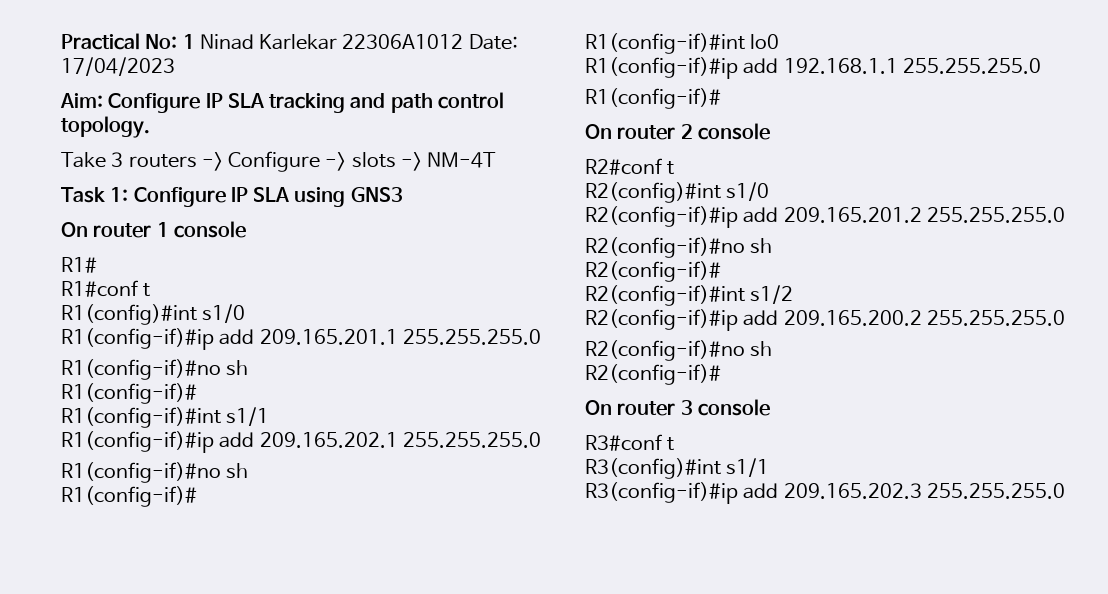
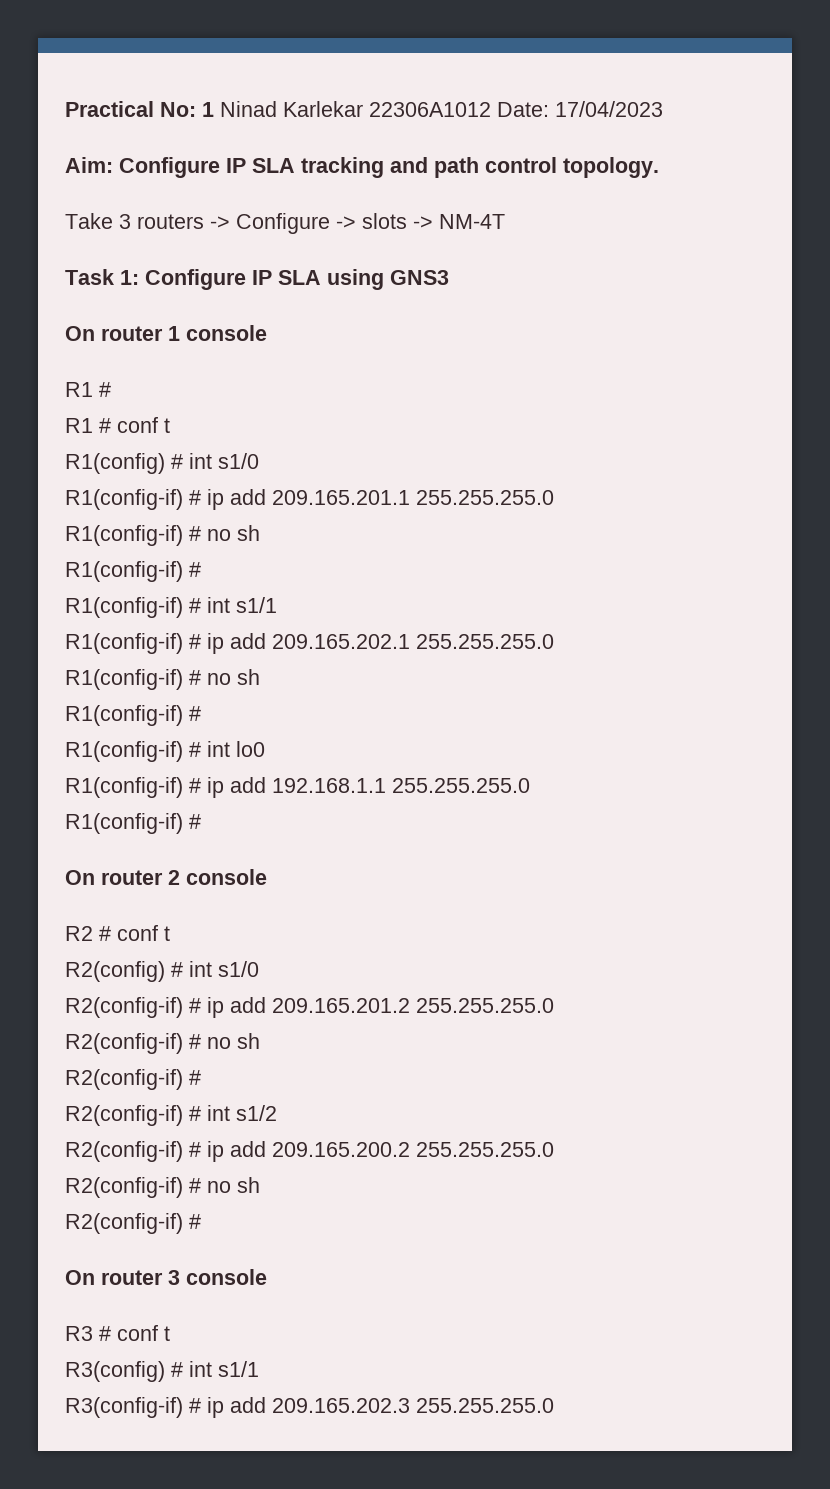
  On router 1 console
- R1#
- R1#conf t
- R1(config)#int s1/0
- R1(config-if)#ip add 209.165.201.1 255.255.255.0
- R1(config-if)#no sh
- R1(config-if)#
- R1(config-if)#int s1/1
- R1(config-if)#ip add 209.165.202.1 255.255.255.0
- R1(config-if)#no sh
- R1(config-if)#
- R1(config-if)#int lo0
- R1(config-if)#ip add 192.168.1.1 255.255.255.0
- R1(config-if)#
+ R1 #
+ R1 # conf t
+ R1(config) # int s1/0
+ R1(config-if) # ip add 209.165.201.1 255.255.255.0
+ R1(config-if) # no sh
+ R1(config-if) #
+ R1(config-if) # int s1/1
+ R1(config-if) # ip add 209.165.202.1 255.255.255.0
+ R1(config-if) # no sh
+ R1(config-if) #
+ R1(config-if) # int lo0
+ R1(config-if) # ip add 192.168.1.1 255.255.255.0
+ R1(config-if) #
- R2#conf t
- R2(config)#int s1/0
- R2(config-if)#ip add 209.165.201.2 255.255.255.0
- R2(config-if)#no sh
- R2(config-if)#
- R2(config-if)#int s1/2
- R2(config-if)#ip add 209.165.200.2 255.255.255.0
- R2(config-if)#no sh
- R2(config-if)#
+ R2 # conf t
+ R2(config) # int s1/0
+ R2(config-if) # ip add 209.165.201.2 255.255.255.0
+ R2(config-if) # no sh
+ R2(config-if) #
+ R2(config-if) # int s1/2
+ R2(config-if) # ip add 209.165.200.2 255.255.255.0
+ R2(config-if) # no sh
+ R2(config-if) #
- R3#conf t
- R3(config)#int s1/1
- R3(config-if)#ip add 209.165.202.3 255.255.255.0
+ R3 # conf t
+ R3(config) # int s1/1
+ R3(config-if) # ip add 209.165.202.3 255.255.255.0

